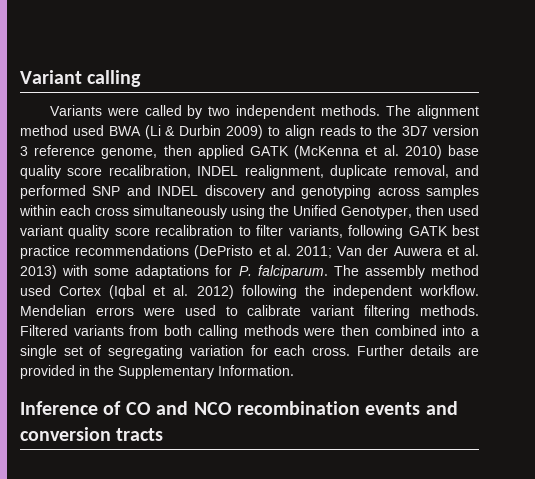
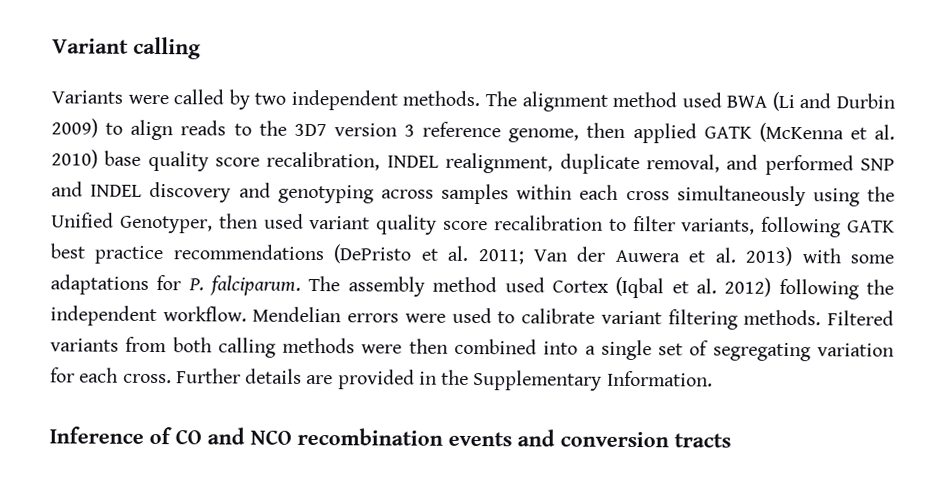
- The alignment method used BWA (Li & Durbin 2009) to align reads to the 3D7 version 3 reference genome, then applied GATK (McKenna et al. 2010) base quality score recalibration, INDEL realignment, duplicate removal, and performed SNP and INDEL discovery and genotyping across samples within each cross simultaneously using the Unified Genotyper, then used variant quality score recalibration to filter variants, following GATK best practice recommendations (DePristo et al. 2011;
+ The alignment method used BWA (Li and Durbin 2009) to align reads to the 3D7 version 3 reference genome, then applied GATK (McKenna et al. 2010) base quality score recalibration, INDEL realignment, duplicate removal, and performed SNP and INDEL discovery and genotyping across samples within each cross simultaneously using the Unified Genotyper, then used variant quality score recalibration to filter variants, following GATK best practice recommendations (DePristo et al. 2011;

